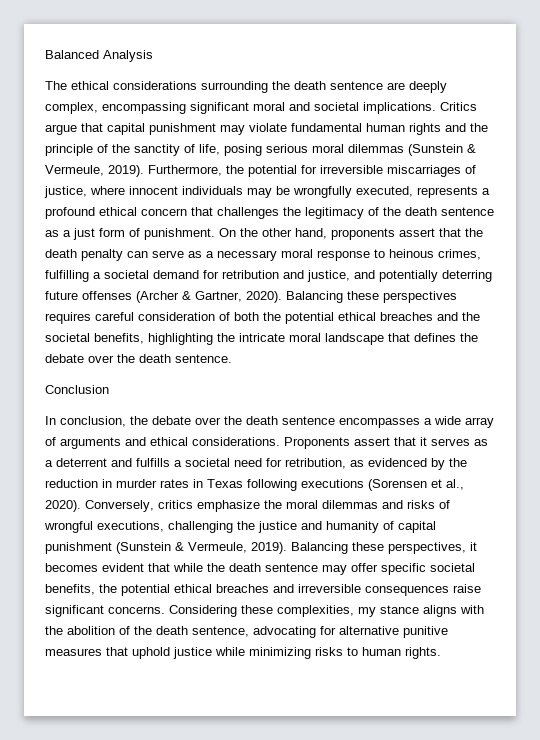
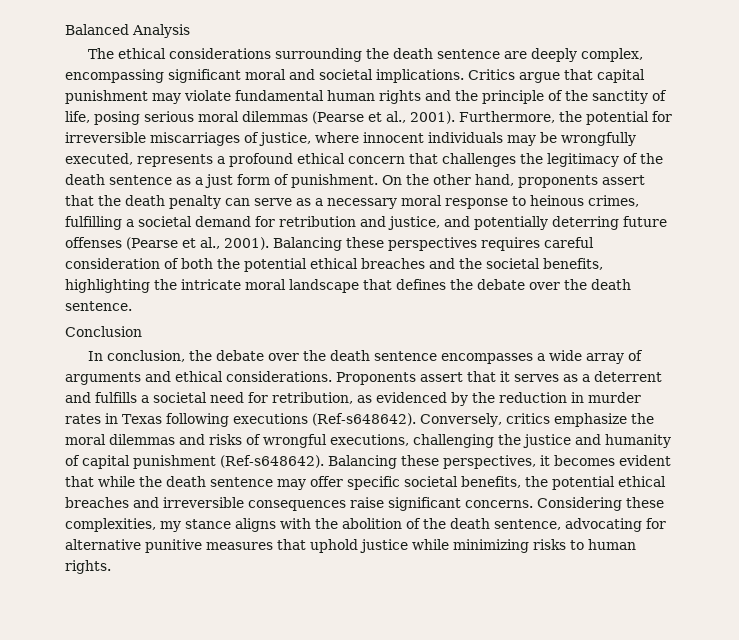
- Critics argue that capital punishment may violate fundamental human rights and the principle of the sanctity of life, posing serious moral dilemmas (Sunstein & Vermeule, 2019).
+ Critics argue that capital punishment may violate fundamental human rights and the principle of the sanctity of life, posing serious moral dilemmas (Pearse et al., 2001).
- On the other hand, proponents assert that the death penalty can serve as a necessary moral response to heinous crimes, fulfilling a societal demand for retribution and justice, and potentially deterring future offenses (Archer & Gartner, 2020).
+ On the other hand, proponents assert that the death penalty can serve as a necessary moral response to heinous crimes, fulfilling a societal demand for retribution and justice, and potentially deterring future offenses (Pearse et al., 2001).
- Proponents assert that it serves as a deterrent and fulfills a societal need for retribution, as evidenced by the reduction in murder rates in Texas following executions (Sorensen et al., 2020).
+ Proponents assert that it serves as a deterrent and fulfills a societal need for retribution, as evidenced by the reduction in murder rates in Texas following executions (Ref-s648642).
- Conversely, critics emphasize the moral dilemmas and risks of wrongful executions, challenging the justice and humanity of capital punishment (Sunstein & Vermeule, 2019).
+ Conversely, critics emphasize the moral dilemmas and risks of wrongful executions, challenging the justice and humanity of capital punishment (Ref-s648642).

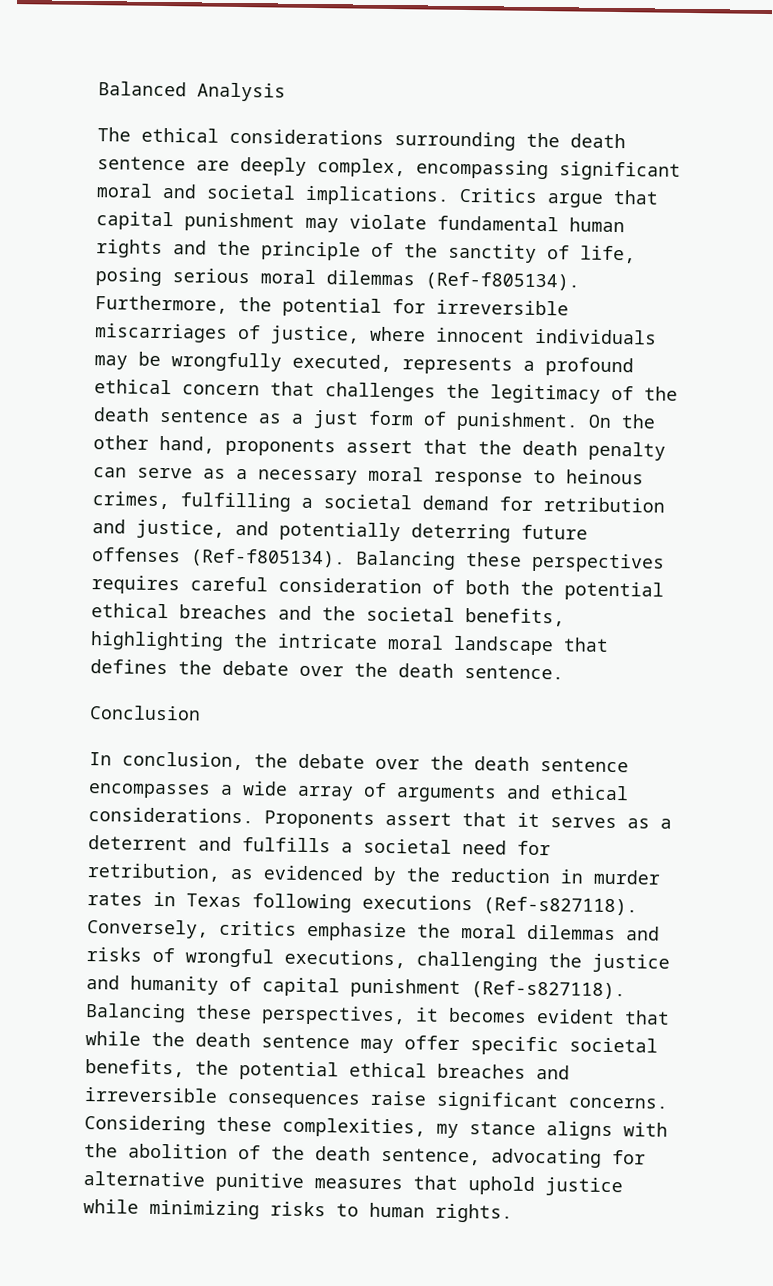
- Critics argue that capital punishment may violate fundamental human rights and the principle of the sanctity of life, posing serious moral dilemmas (Pearse et al., 2001).
+ Critics argue that capital punishment may violate fundamental human rights and the principle of the sanctity of life, posing serious moral dilemmas (Ref-f805134).
- On the other hand, proponents assert that the death penalty can serve as a necessary moral response to heinous crimes, fulfilling a societal demand for retribution and justice, and potentially deterring future offenses (Pearse et al., 2001).
+ On the other hand, proponents assert that the death penalty can serve as a necessary moral response to heinous crimes, fulfilling a societal demand for retribution and justice, and potentially deterring future offenses (Ref-f805134).
- Proponents assert that it serves as a deterrent and fulfills a societal need for retribution, as evidenced by the reduction in murder rates in Texas following executions (Ref-s648642).
+ Proponents assert that it serves as a deterrent and fulfills a societal need for retribution, as evidenced by the reduction in murder rates in Texas following executions (Ref-s827118).
- Conversely, critics emphasize the moral dilemmas and risks of wrongful executions, challenging the justice and humanity of capital punishment (Ref-s648642).
+ Conversely, critics emphasize the moral dilemmas and risks of wrongful executions, challenging the justice and humanity of capital punishment (Ref-s827118).

